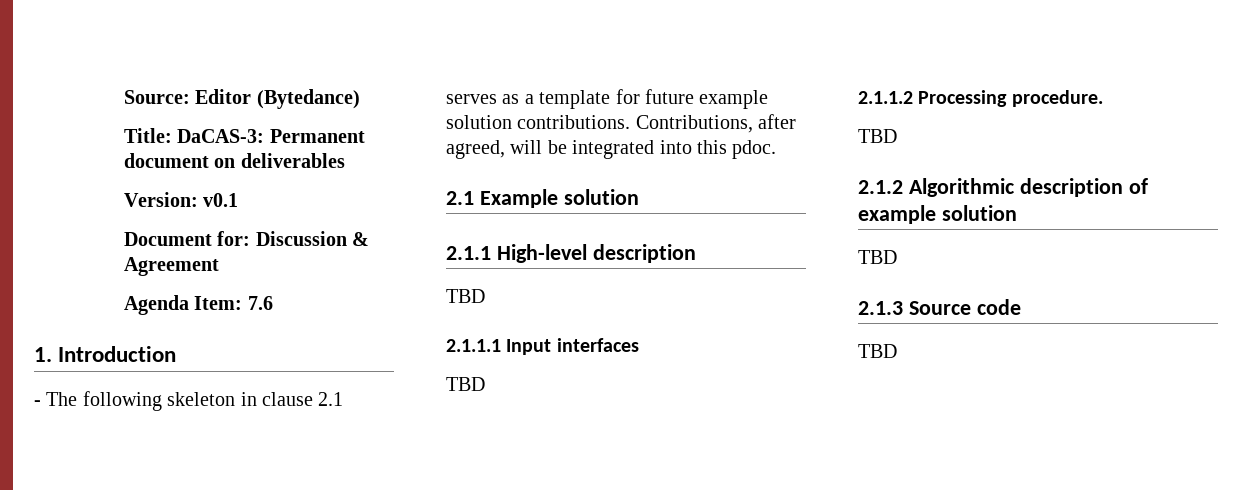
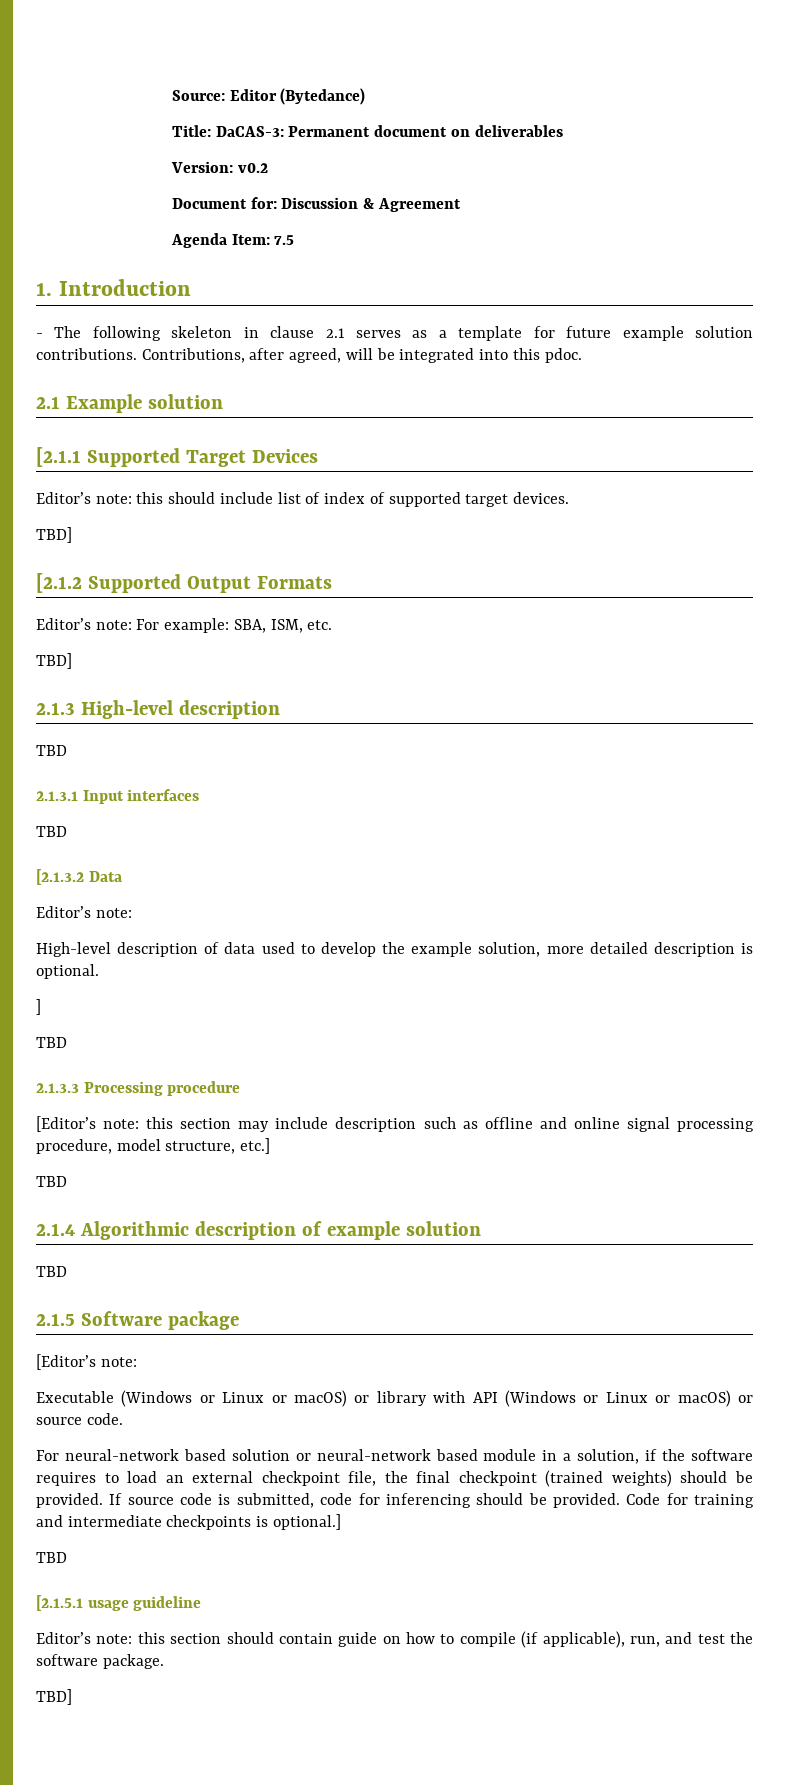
- Version: v0.1
+ Version: v0.2
- Agenda Item: 7.6
+ Agenda Item: 7.5
- 2.1.1 High-level description
+ [2.1.1 Supported Target Devices
+ Editor’s note: this should include list of index of supported target devices.
+ TBD]
+ [2.1.2 Supported Output Formats
+ Editor’s note: For example: SBA, ISM, etc.
+ TBD]
+ 2.1.3 High-level description
- 2.1.1.1 Input interfaces
+ 2.1.3.1 Input interfaces
- 2.1.1.2 Processing procedure.
+ [2.1.3.2 Data
+ Editor’s note:
+ High-level description of data used to develop the example solution, more detailed description is optional.
+ ]
  TBD
- 2.1.2 Algorithmic description of example solution
+ 2.1.3.3 Processing procedure
+ [Editor’s note: this section may include description such as offline and online signal processing procedure, model structure, etc.]
+ TBD
+ 2.1.4 Algorithmic description of example solution
- 2.1.3 Source code
+ 2.1.5 Software package
+ [Editor’s note:
+ Executable (Windows or Linux or macOS) or library with API (Windows or Linux or macOS) or source code.
+ For neural-network based solution or neural-network based module in a solution, if the software requires to load an external checkpoint file, the final checkpoint (trained weights) should be provided. If source code is submitted, code for inferencing should be provided. Code for training and intermediate checkpoints is optional.]
  TBD
+ [2.1.5.1 usage guideline
+ Editor’s note: this section should contain guide on how to compile (if applicable), run, and test the software package.
+ TBD]

